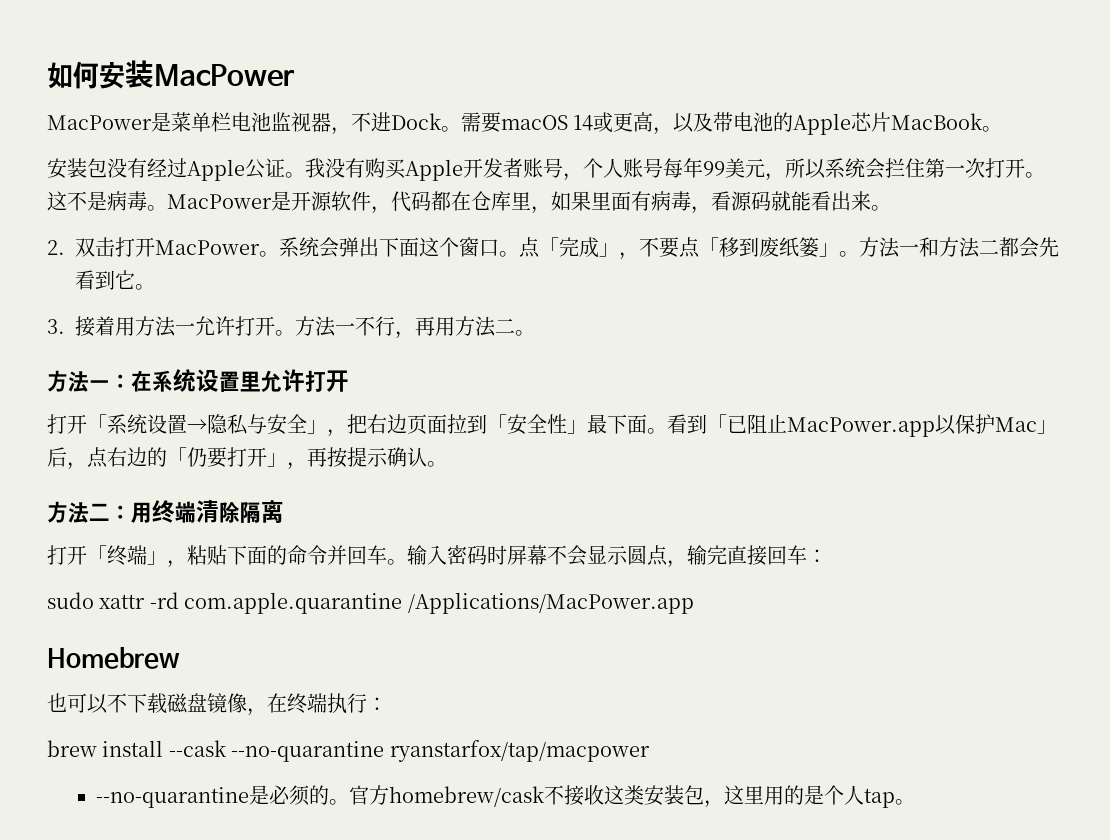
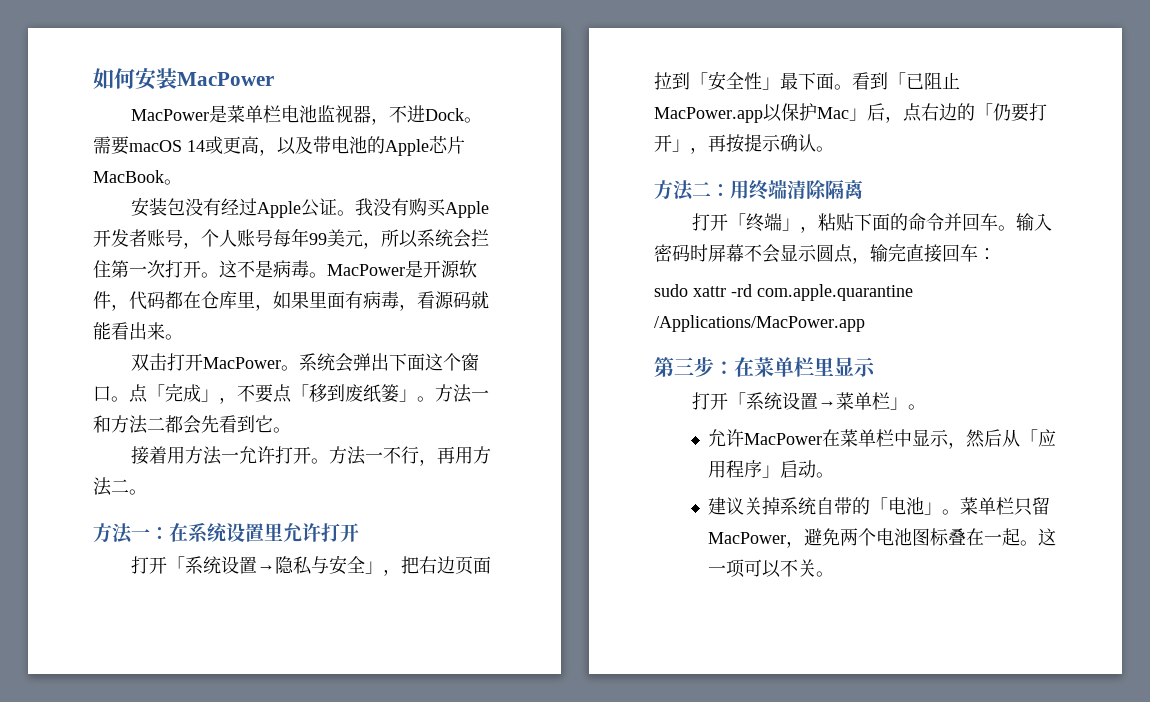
- 2.双击打开MacPower。
+ 双击打开MacPower。
- 3.接着用方法一允许打开。
+ 接着用方法一允许打开。
- Homebrew
- 也可以不下载磁盘镜像，在终端执行：
- brew install --cask --no-quarantine ryanstarfox/tap/macpower
- --no-quarantine是必须的。官方homebrew/cask不接收这类安装包，这里用的是个人tap。
+ 第三步：在菜单栏里显示
+ 打开「系统设置→菜单栏」。
+ 允许MacPower在菜单栏中显示，然后从「应用程序」启动。
+ 建议关掉系统自带的「电池」。菜单栏只留MacPower，避免两个电池图标叠在一起。这一项可以不关。

